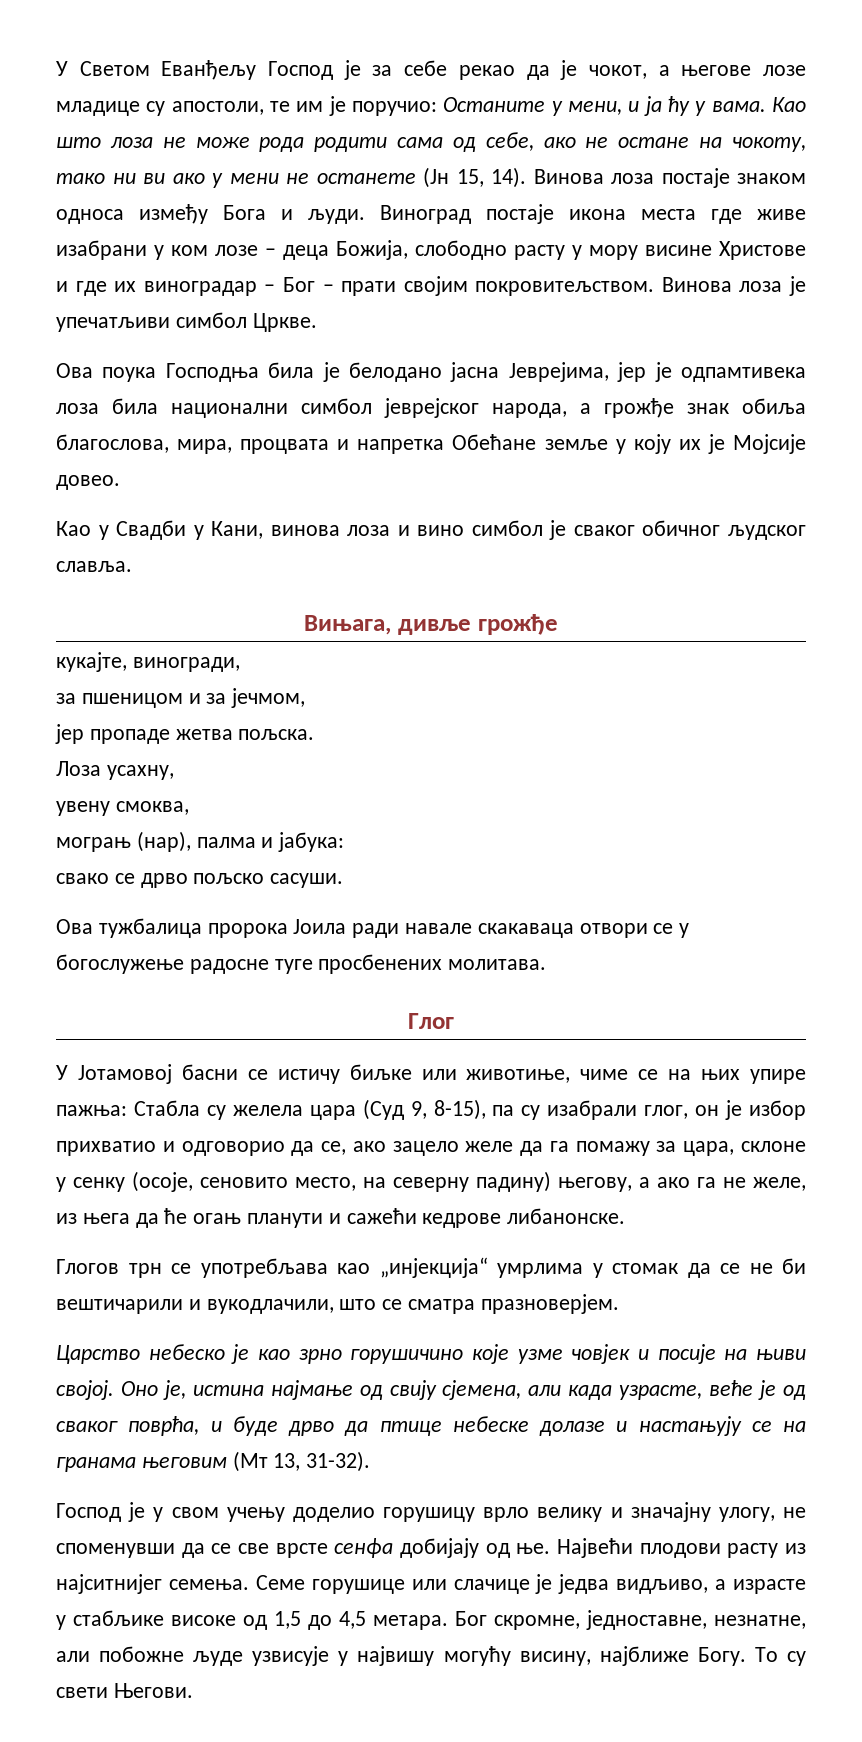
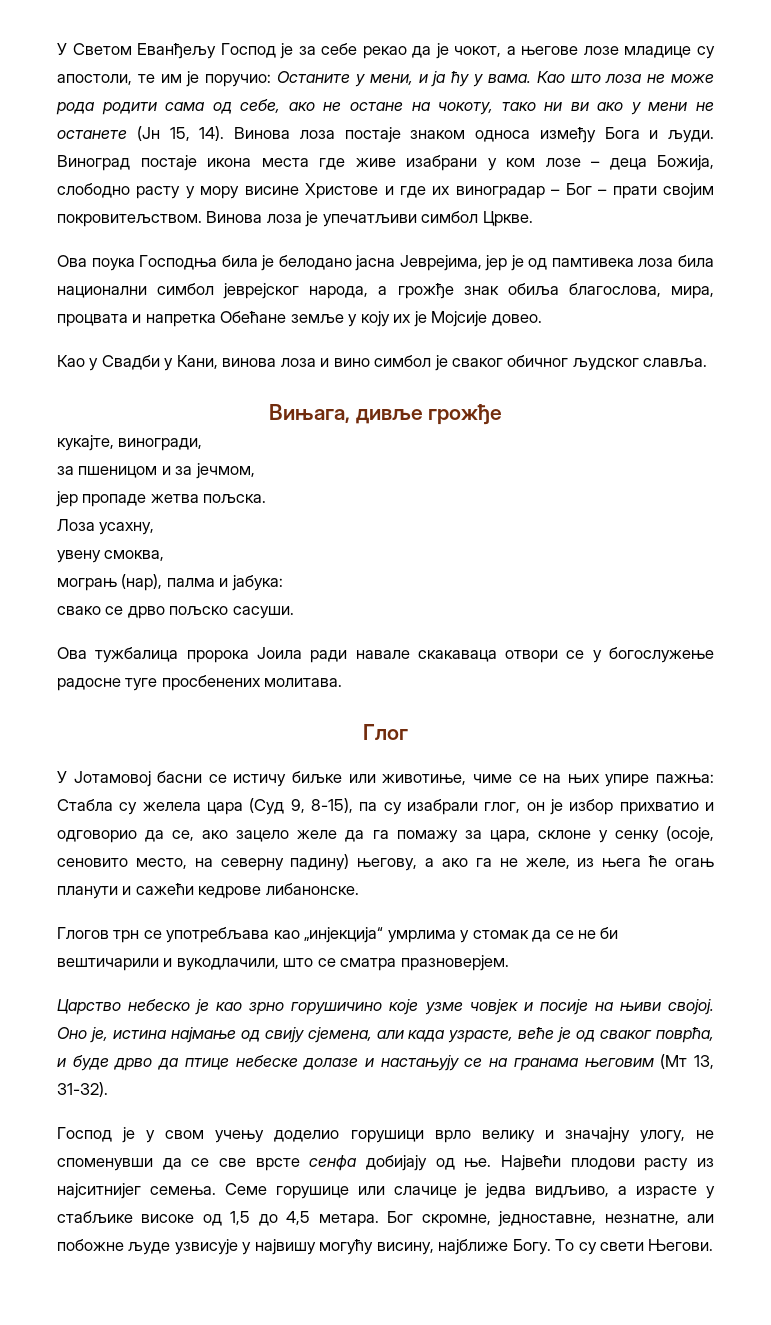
- Ова поука Господња била је белодано јасна Јеврејима, јер је одпамтивека лоза била национални симбол јеврејског народа, а грожђе знак обиља благослова, мира, процвата и напретка Обећане земље у коју их је Мојсије довео.
+ Ова поука Господња била је белодано јасна Јеврејима, јер је од памтивека лоза била национални симбол јеврејског народа, а грожђе знак обиља благослова, мира, процвата и напретка Обећане земље у коју их је Мојсије довео.
- Стабла су желела цара (Суд 9, 8-15), па су изабрали глог, он је избор прихватио и одговорио да се, ако зацело желе да га помажу за цара, склоне у сенку (осоје, сеновито место, на северну падину) његову, а ако га не желе, из њега да ће огањ планути и сажећи кедрове либанонске.
+ Стабла су желела цара (Суд 9, 8-15), па су изабрали глог, он је избор прихватио и одговорио да се, ако зацело желе да га помажу за цара, склоне у сенку (осоје, сеновито место, на северну падину) његову, а ако га не желе, из њега ће огањ планути и сажећи кедрове либанонске.
- Господ је у свом учењу доделио горушицу врло велику и значајну улогу, не споменувши да се све врсте сенфа добијају од ње.
+ Господ је у свом учењу доделио горушици врло велику и значајну улогу, не споменувши да се све врсте сенфа добијају од ње.

